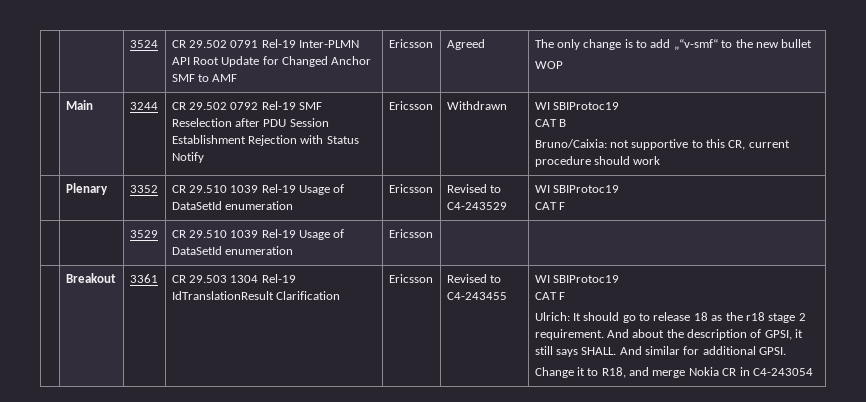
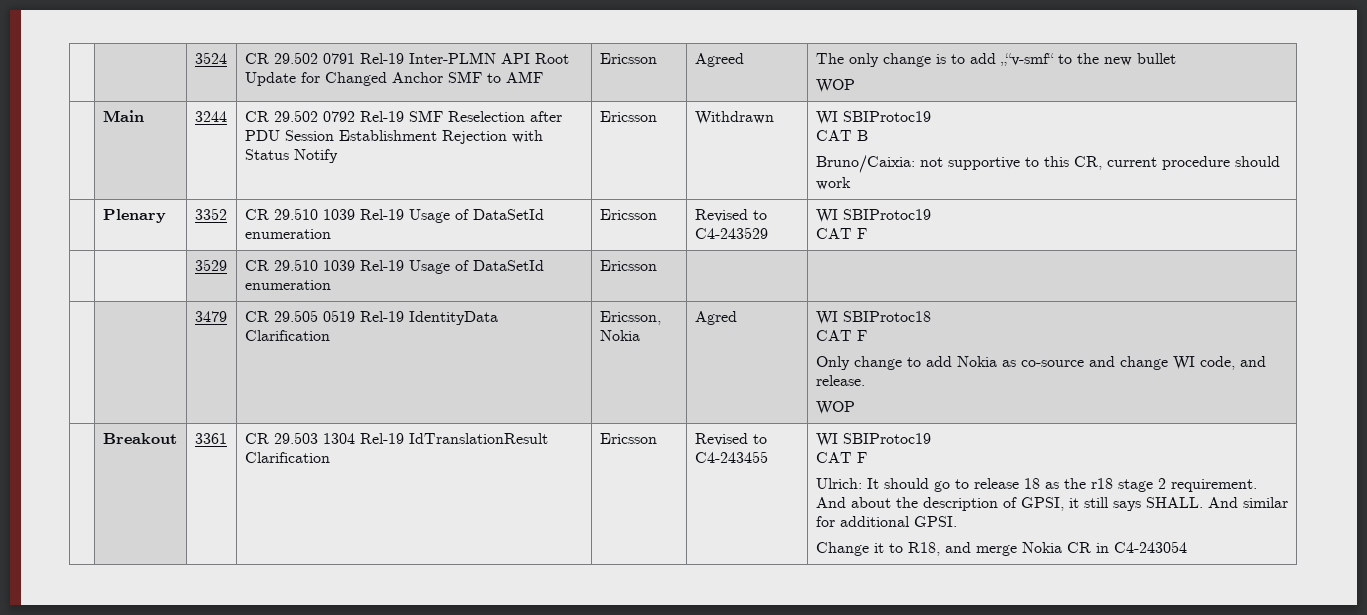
+ | | 3479 | CR 29.505 0519 Rel-19 IdentityData Clarification | Ericsson, Nokia | Agred | WI SBIProtoc18
+ CAT F
+ Only change to add Nokia as co-source and change WI code, and release.
+ WOP

